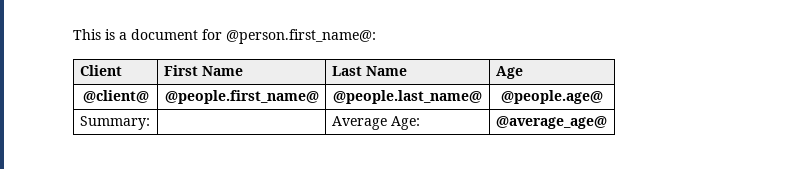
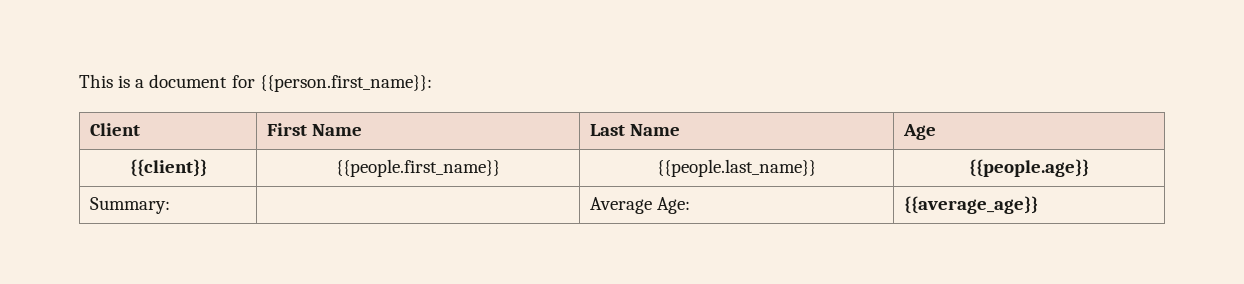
- This is a document for @person.first_name@:
+ This is a document for {{person.first_name}}:
- @client@ | @people.first_name@ | @people.last_name@ | @people.age@
+ {{client}} | {{people.first_name}} | {{people.last_name}} | {{people.age}}
- Summary: | | Average Age: | @average_age@
+ Summary: | | Average Age: | {{average_age}}

